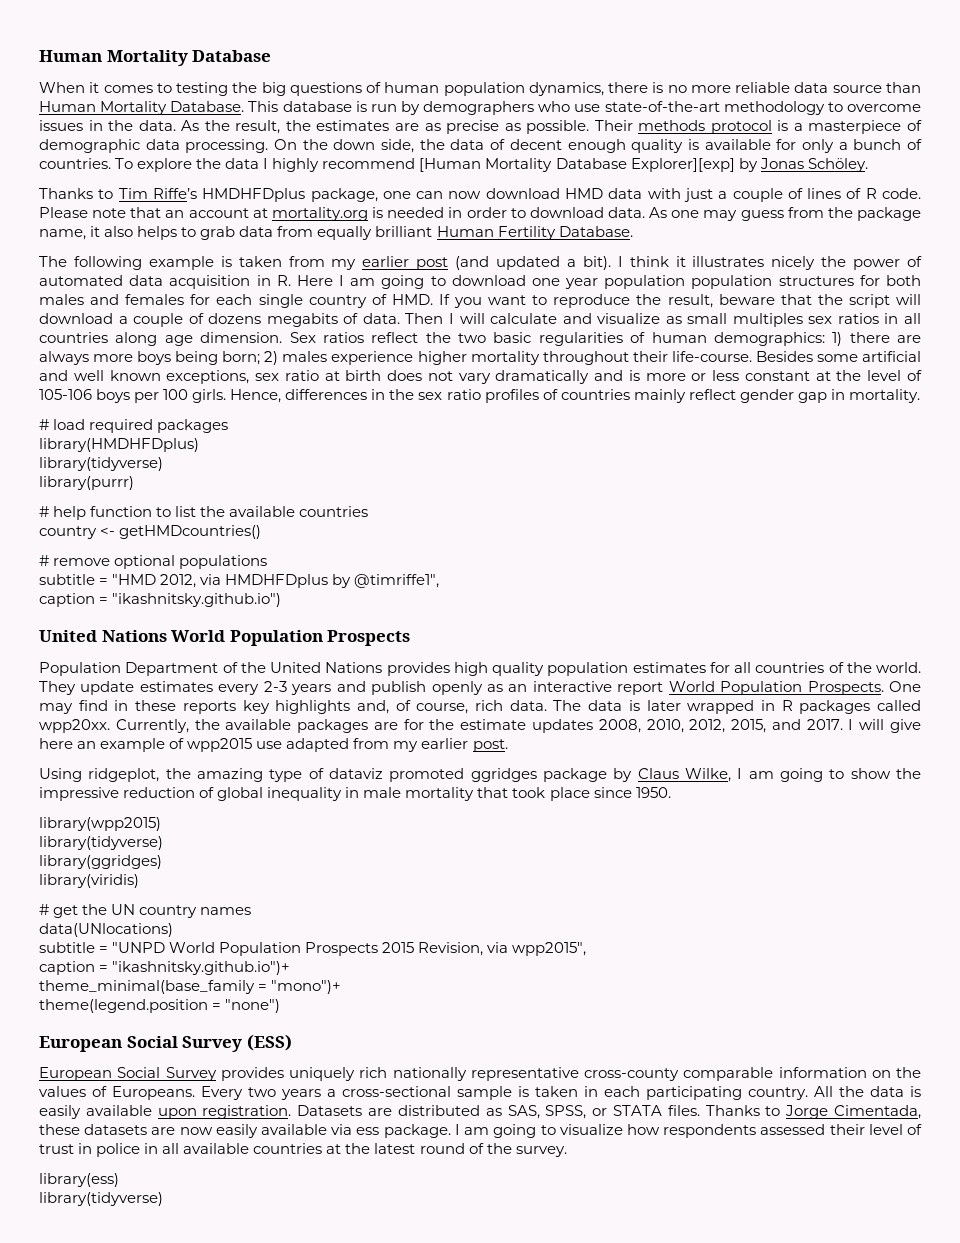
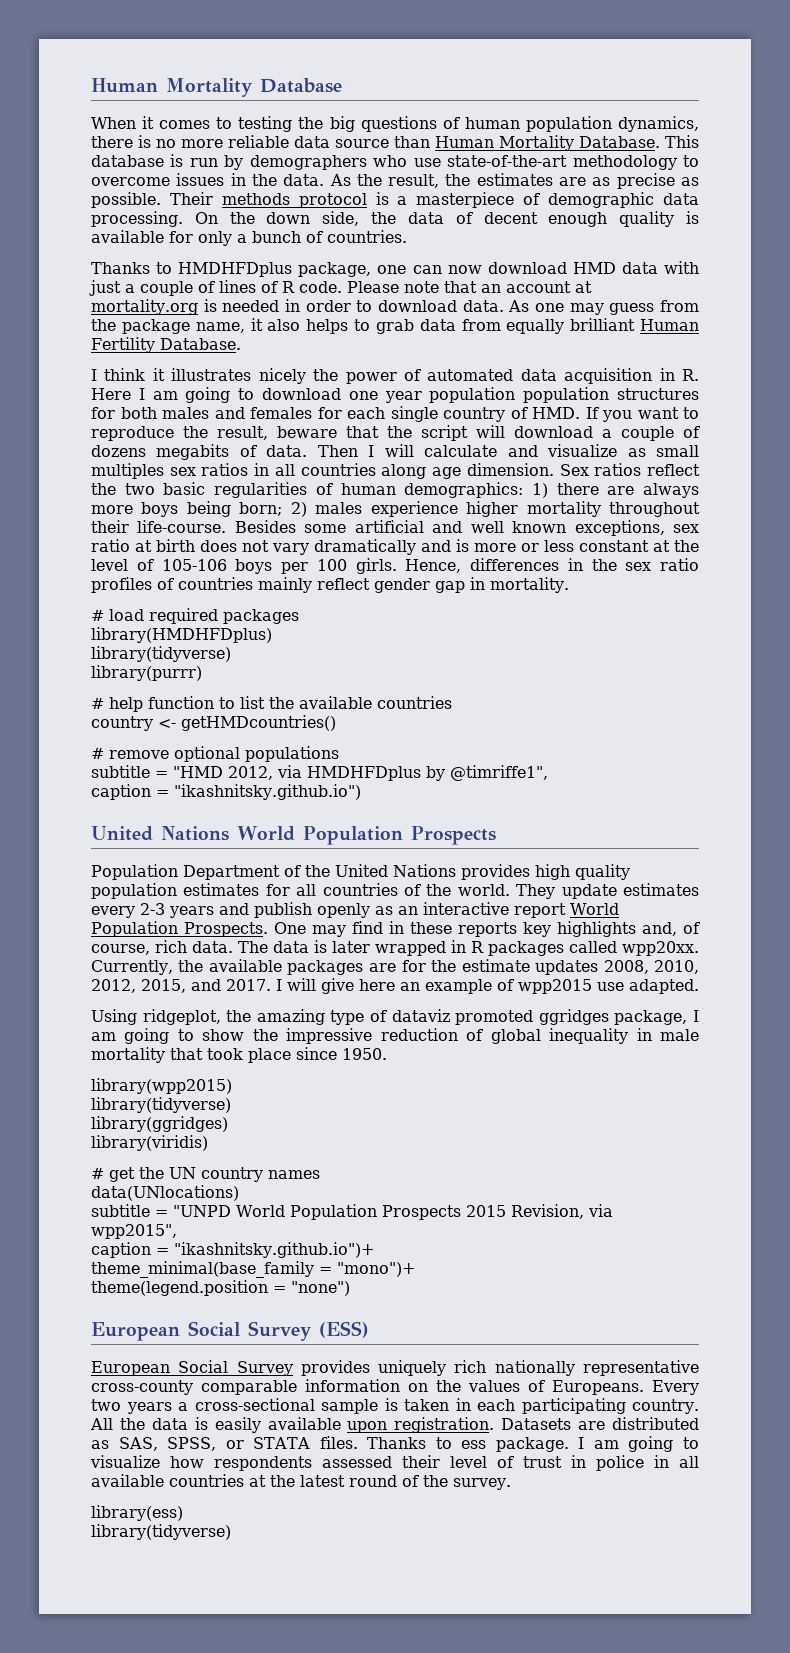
- On the down side, the data of decent enough quality is available for only a bunch of countries. To explore the data I highly recommend [Human Mortality Database Explorer][exp] by Jonas Schöley.
- Thanks to Tim Riffe’s HMDHFDplus package, one can now download HMD data with just a couple of lines of R code.
+ On the down side, the data of decent enough quality is available for only a bunch of countries.
+ Thanks to HMDHFDplus package, one can now download HMD data with just a couple of lines of R code.
- The following example is taken from my earlier post (and updated a bit).
- I will give here an example of wpp2015 use adapted from my earlier post.
+ I will give here an example of wpp2015 use adapted.
- Using ridgeplot, the amazing type of dataviz promoted ggridges package by Claus Wilke, I am going to show the impressive reduction of global inequality in male mortality that took place since 1950.
+ Using ridgeplot, the amazing type of dataviz promoted ggridges package, I am going to show the impressive reduction of global inequality in male mortality that took place since 1950.
- Thanks to Jorge Cimentada, these datasets are now easily available via ess package.
+ Thanks to ess package.

